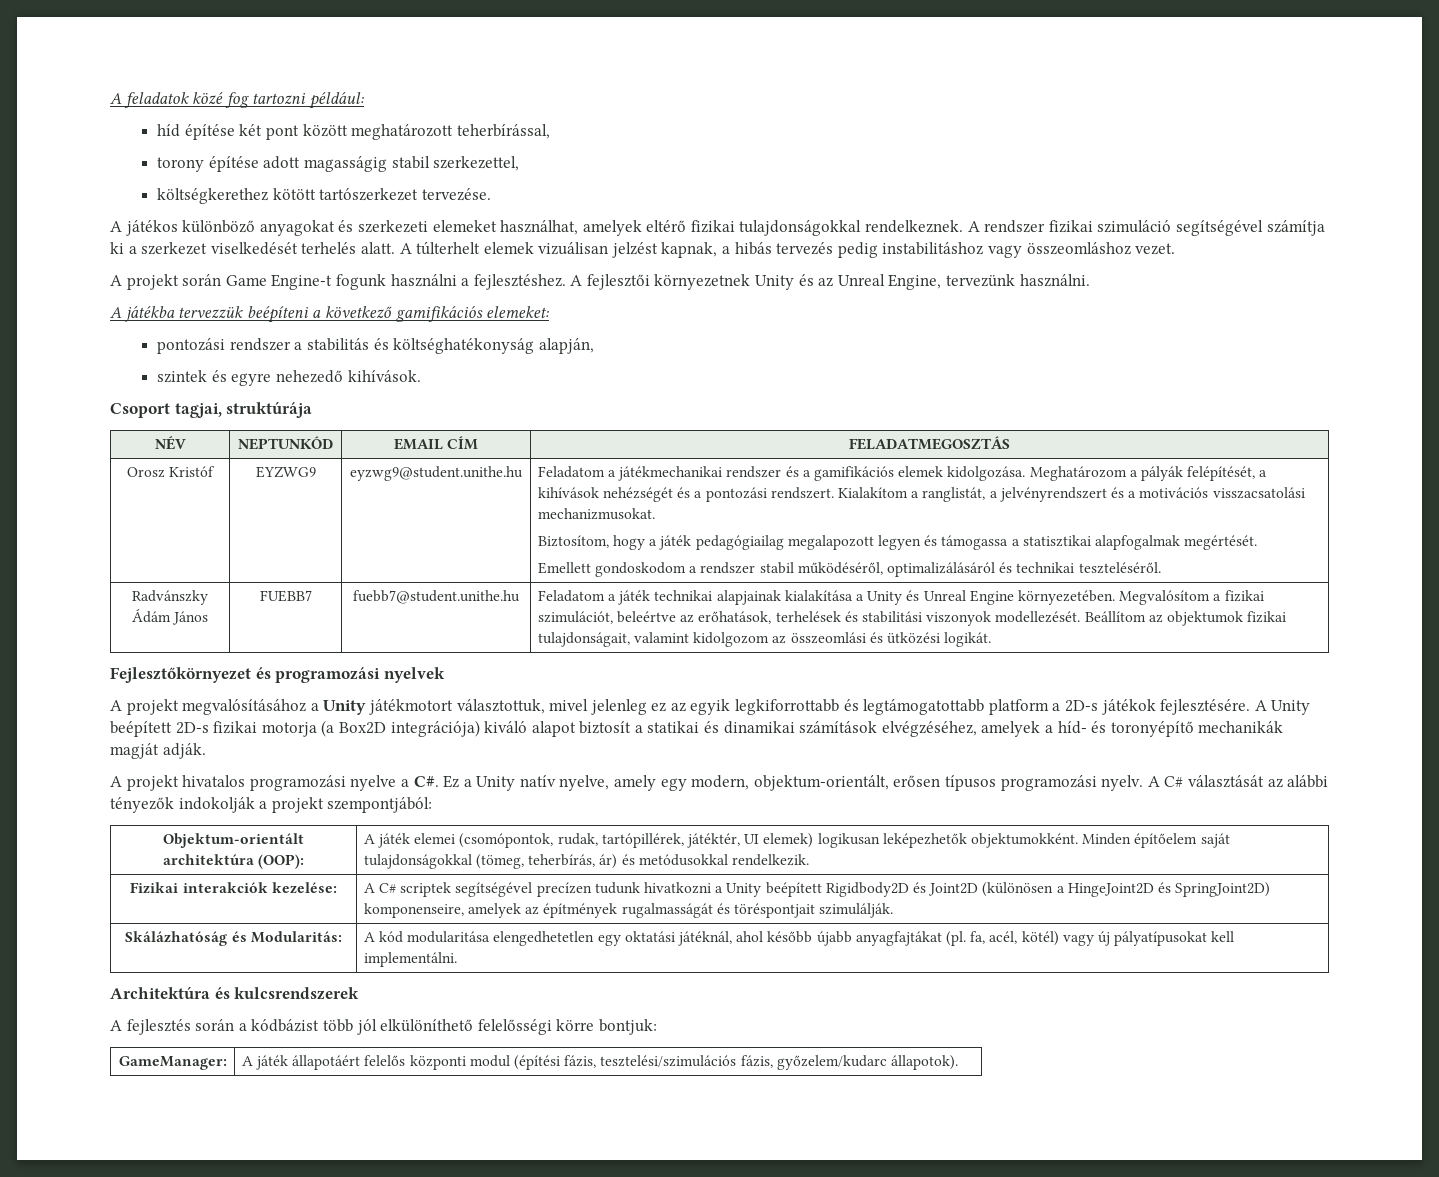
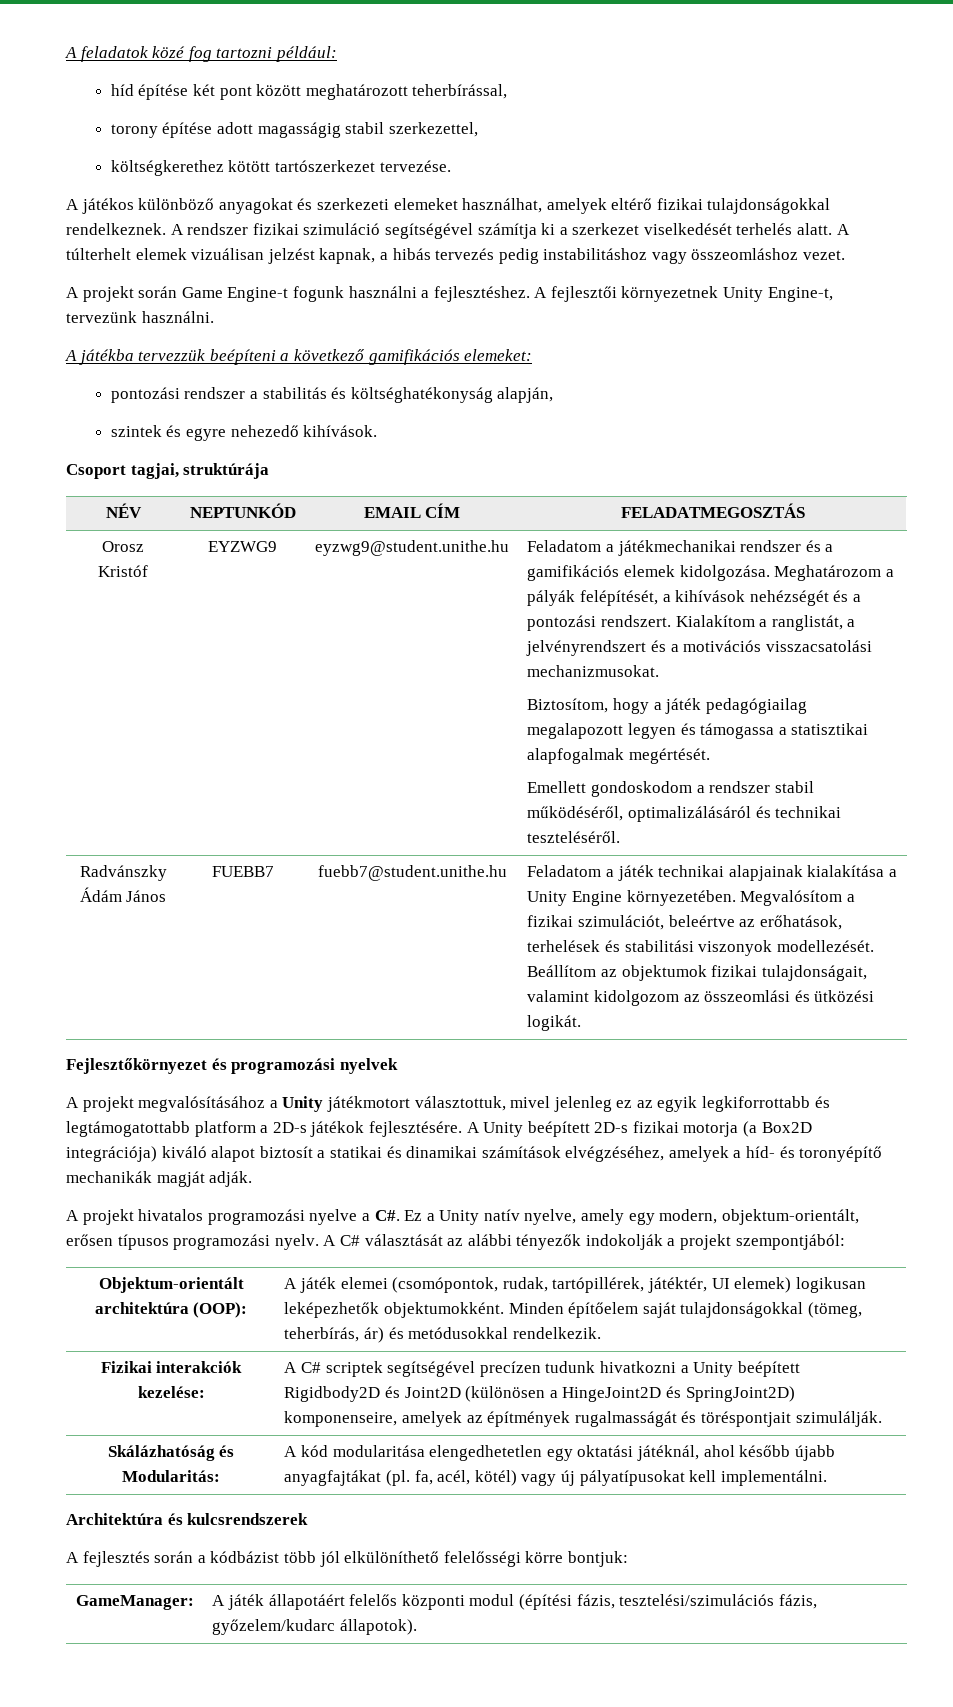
- A fejlesztői környezetnek Unity és az Unreal Engine, tervezünk használni.
+ A fejlesztői környezetnek Unity Engine-t, tervezünk használni.
- Feladatom a játék technikai alapjainak kialakítása a Unity és Unreal Engine környezetében.
+ Feladatom a játék technikai alapjainak kialakítása a Unity Engine környezetében.

